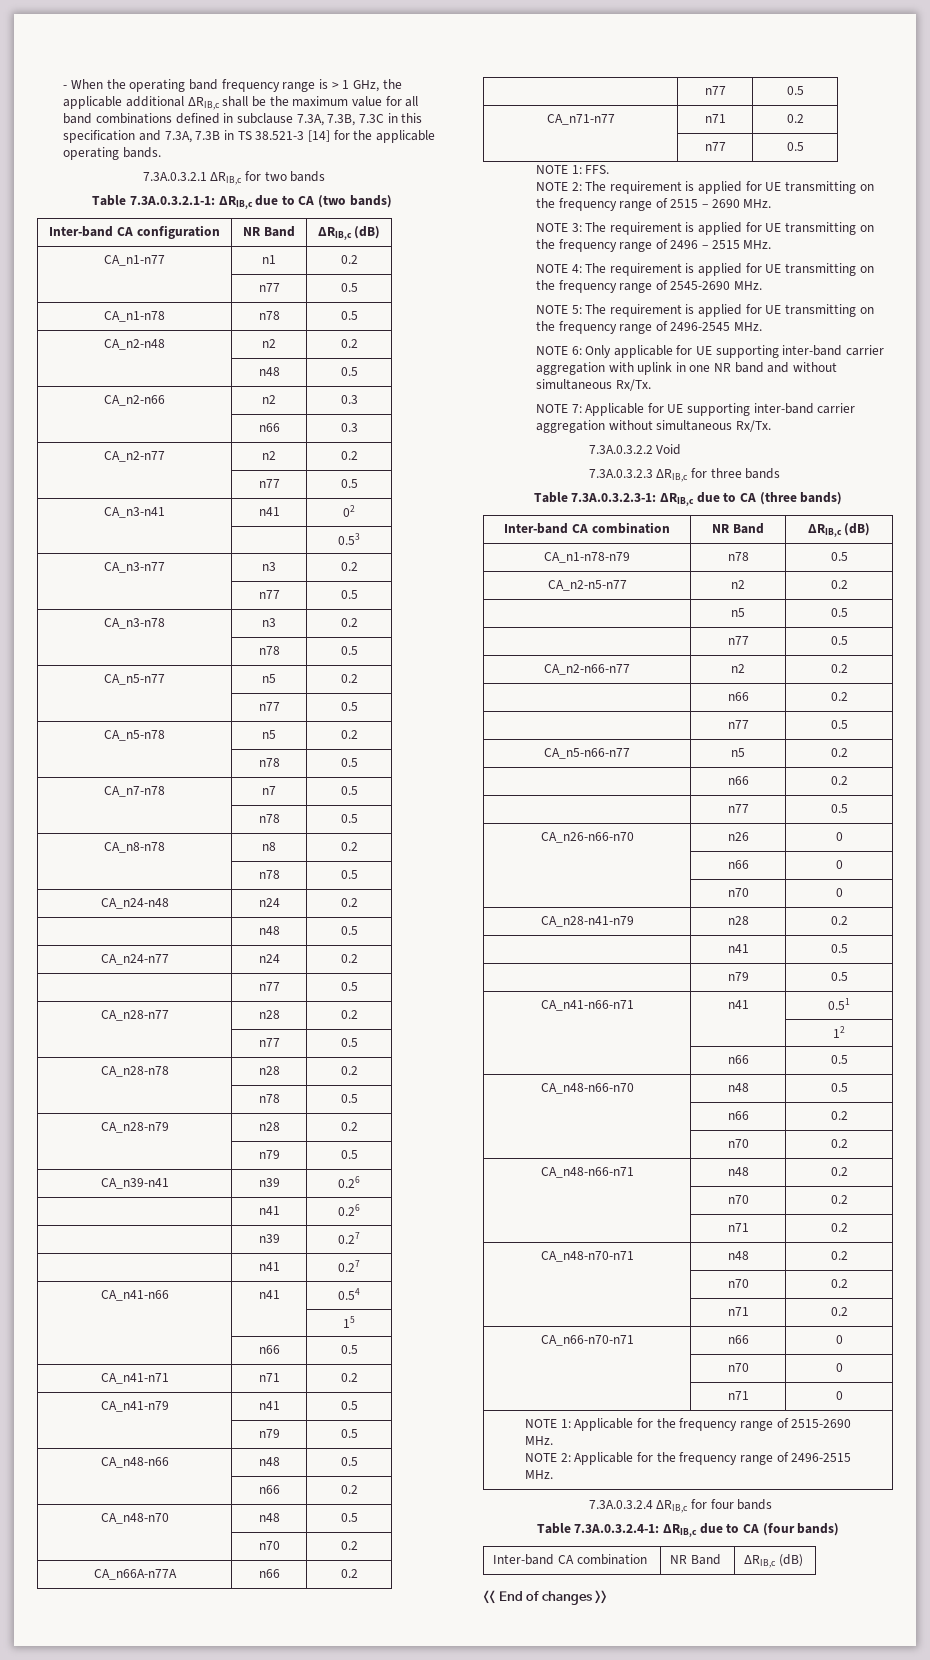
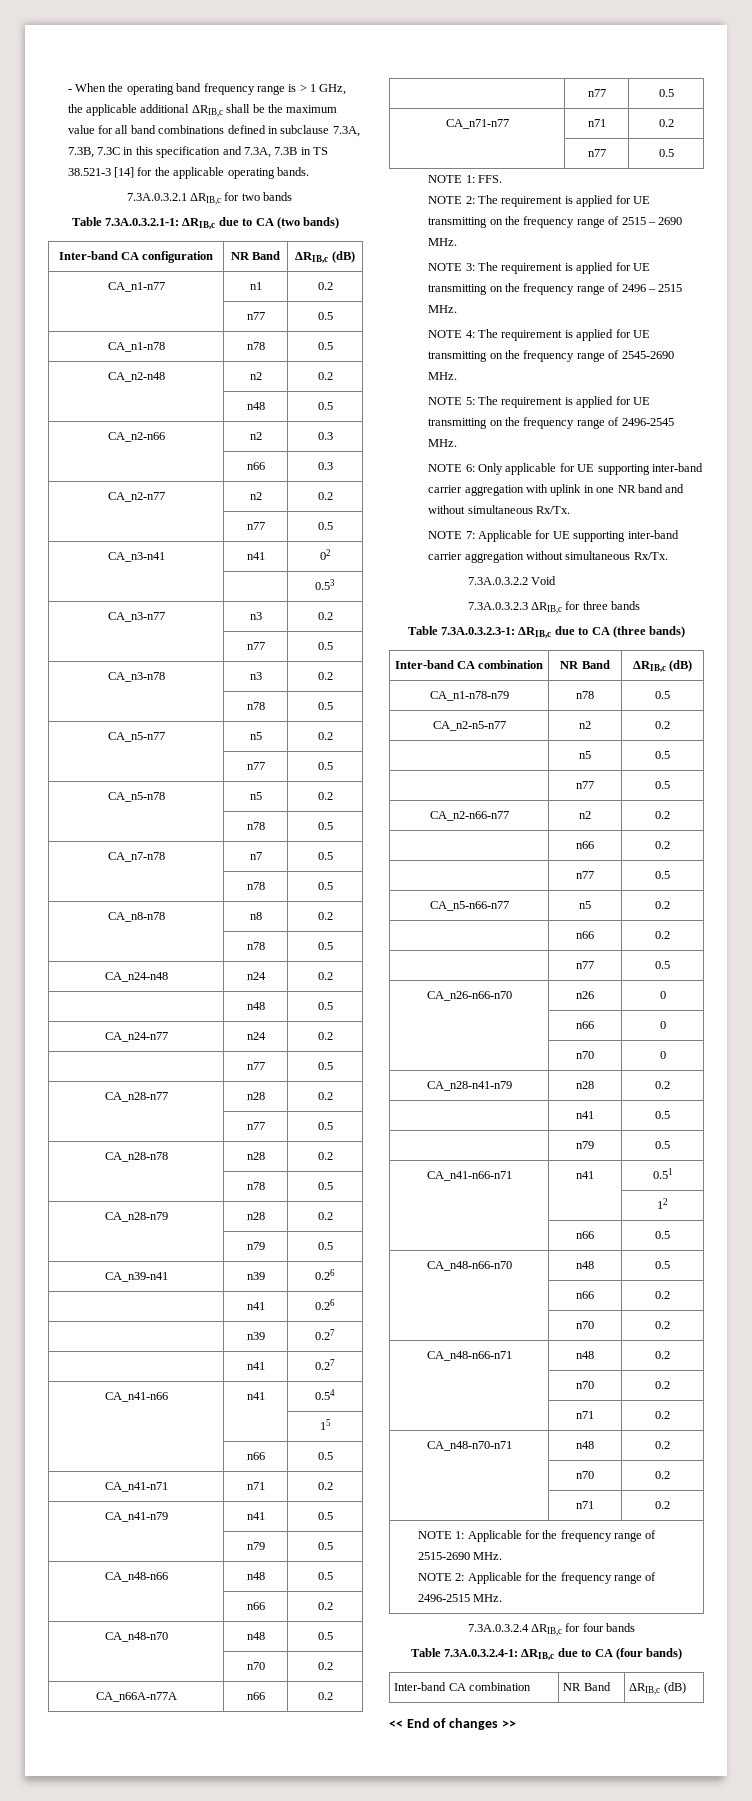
- CA_n66-n70-n71 | n66 | 0
- | n70 | 0
- | n71 | 0

